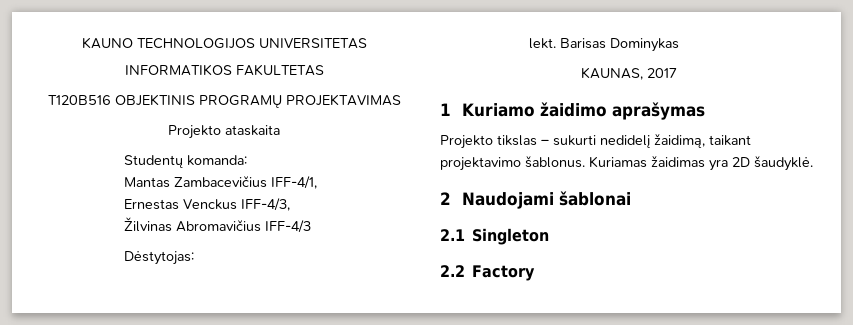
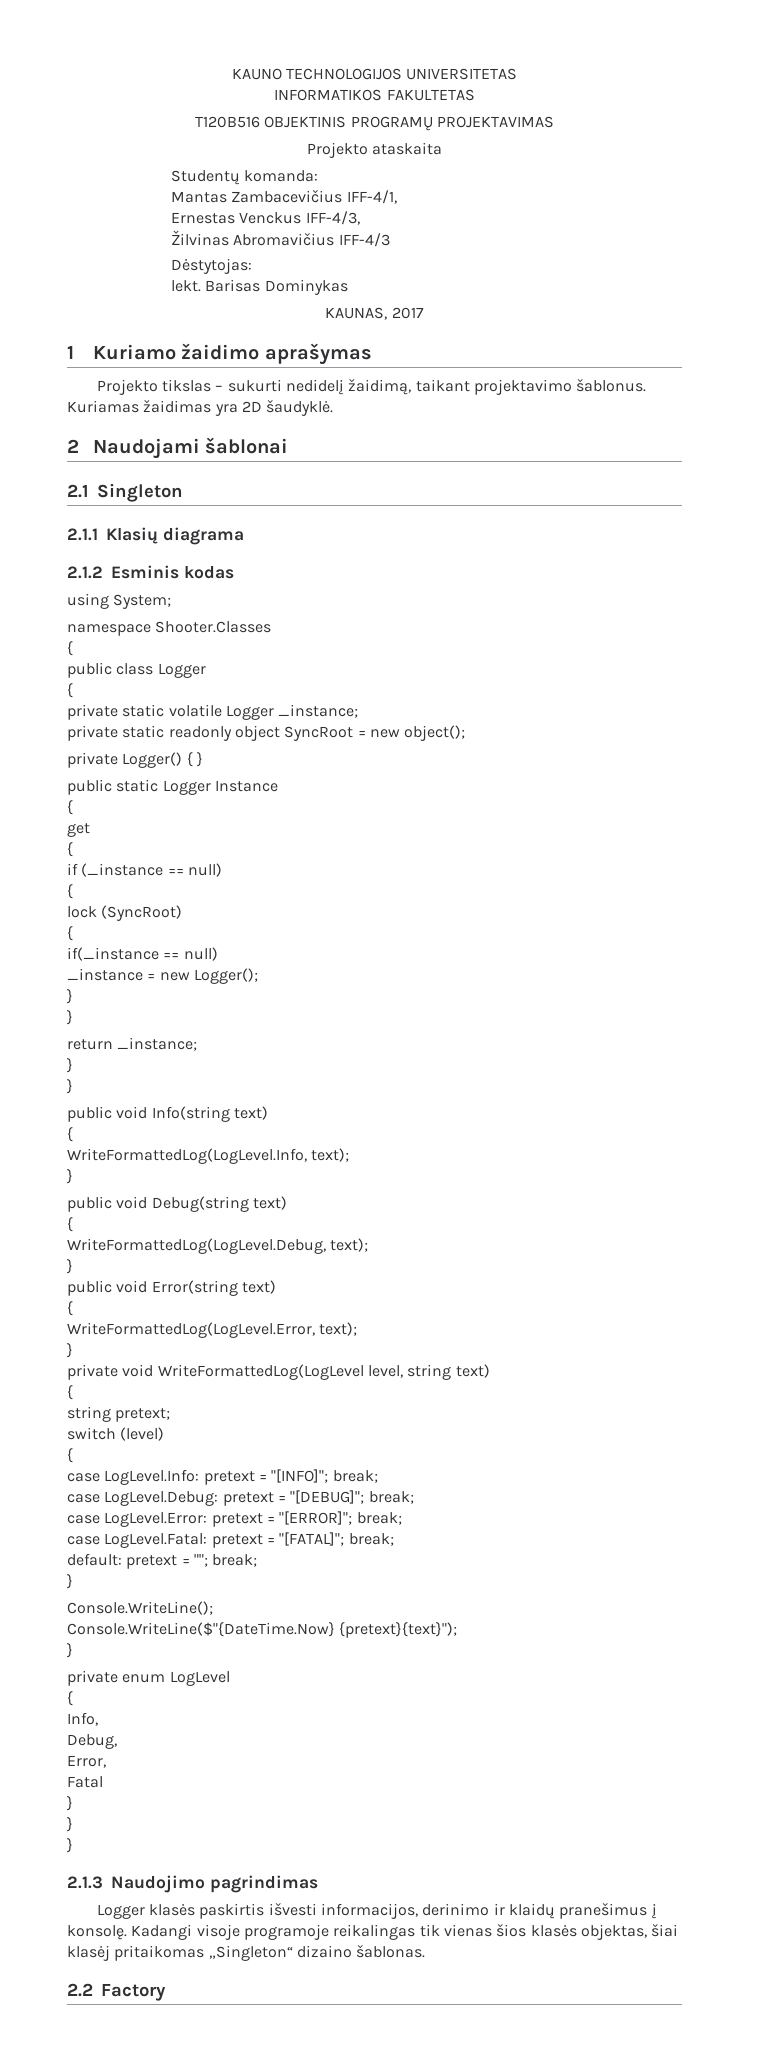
+ 2.1.1 Klasių diagrama
+ 2.1.2 Esminis kodas
+ using System;
+ namespace Shooter.Classes
+ {
+ public class Logger
+ {
+ private static volatile Logger _instance;
+ private static readonly object SyncRoot = new object();
+ private Logger() { }
+ public static Logger Instance
+ {
+ get
+ {
+ if (_instance == null)
+ {
+ lock (SyncRoot)
+ {
+ if(_instance == null)
+ _instance = new Logger();
+ }
+ }
+ return _instance;
+ }
+ }
+ public void Info(string text)
+ {
+ WriteFormattedLog(LogLevel.Info, text);
+ }
+ public void Debug(string text)
+ {
+ WriteFormattedLog(LogLevel.Debug, text);
+ }
+ public void Error(string text)
+ {
+ WriteFormattedLog(LogLevel.Error, text);
+ }
+ private void WriteFormattedLog(LogLevel level, string text)
+ {
+ string pretext;
+ switch (level)
+ {
+ case LogLevel.Info: pretext = "[INFO]"; break;
+ case LogLevel.Debug: pretext = "[DEBUG]"; break;
+ case LogLevel.Error: pretext = "[ERROR]"; break;
+ case LogLevel.Fatal: pretext = "[FATAL]"; break;
+ default: pretext = ""; break;
+ }
+ Console.WriteLine();
+ Console.WriteLine($"{DateTime.Now} {pretext}{text}");
+ }
+ private enum LogLevel
+ {
+ Info,
+ Debug,
+ Error,
+ Fatal
+ }
+ }
+ }
+ 2.1.3 Naudojimo pagrindimas
+ Logger klasės paskirtis išvesti informacijos, derinimo ir klaidų pranešimus į konsolę. Kadangi visoje programoje reikalingas tik vienas šios klasės objektas, šiai klasėj pritaikomas „Singleton“ dizaino šablonas.

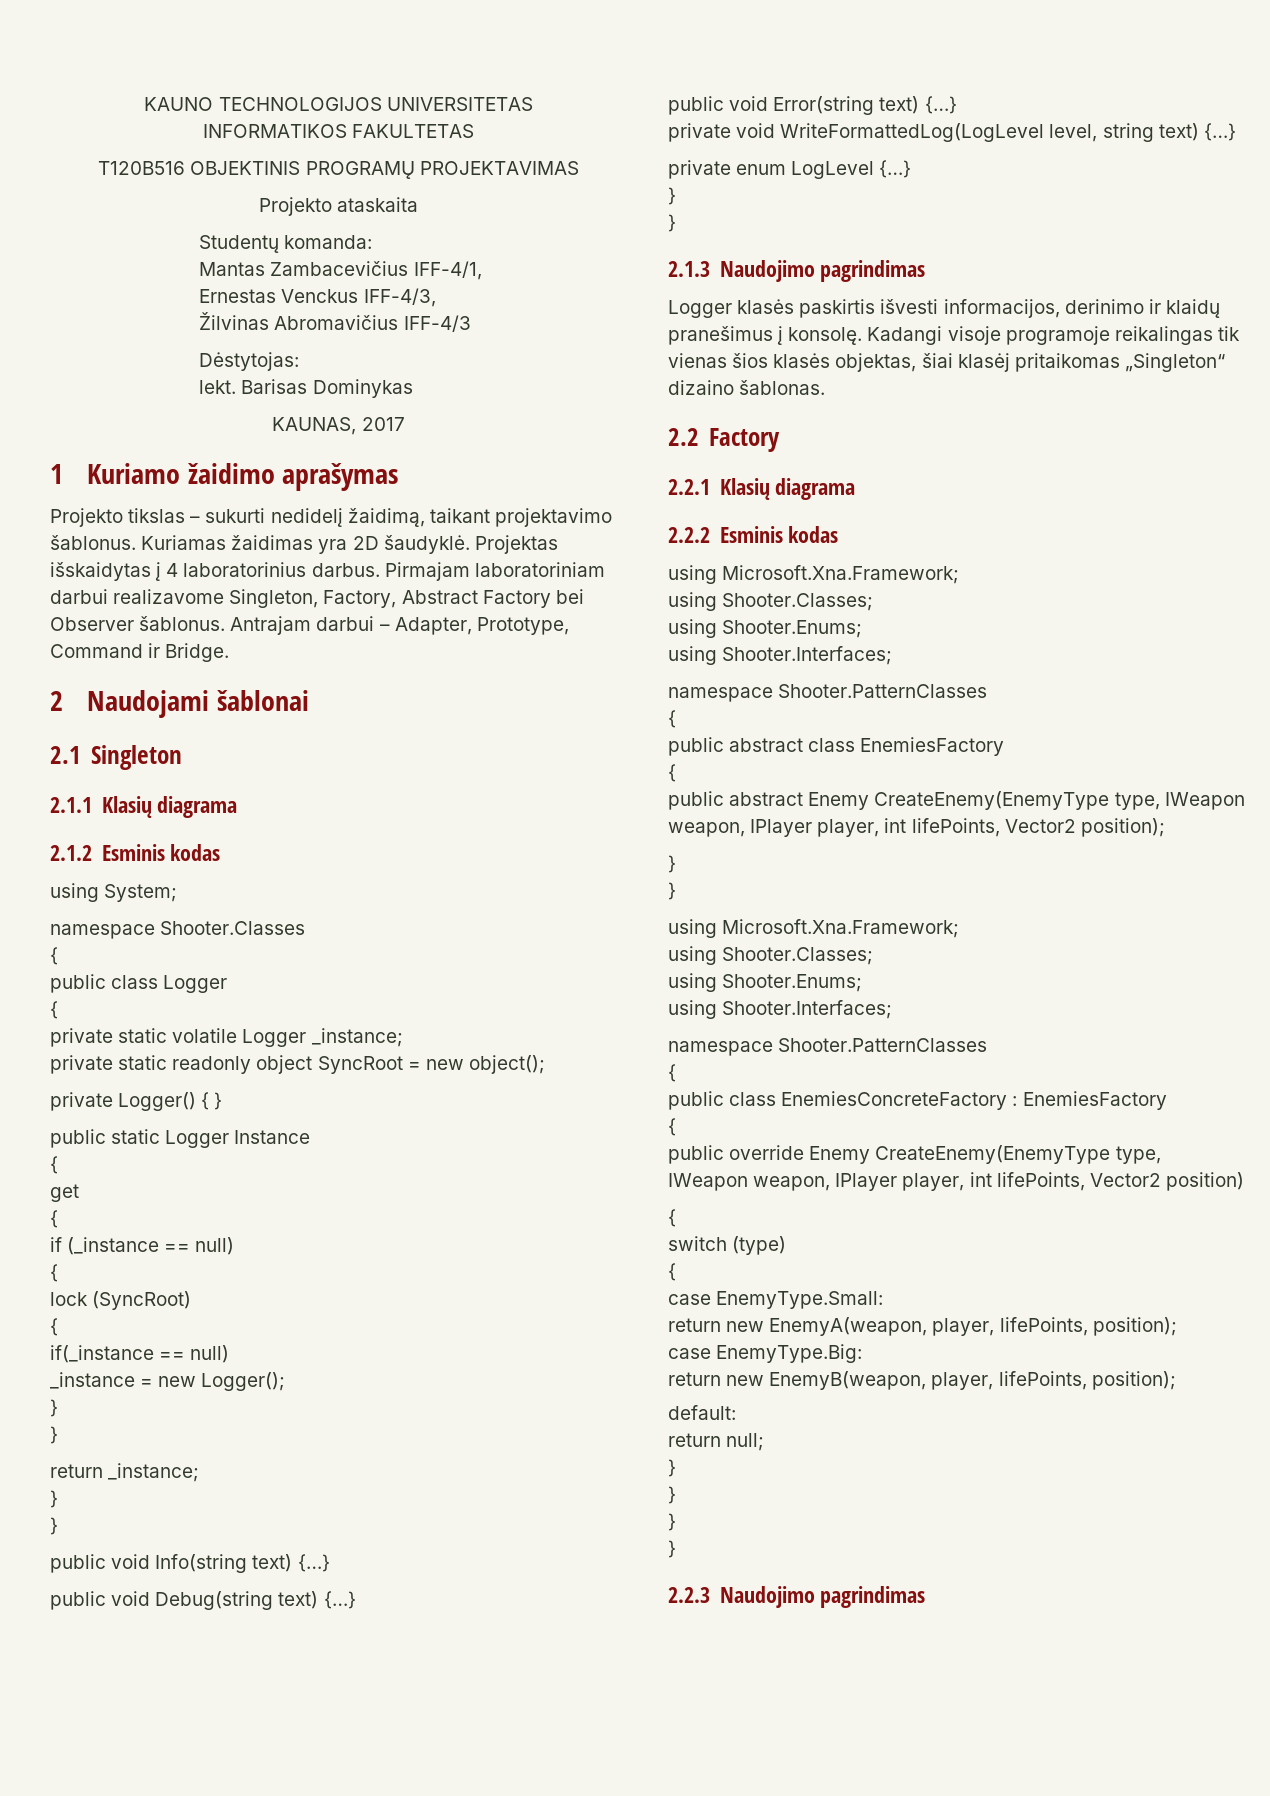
+ Projektas išskaidytas į 4 laboratorinius darbus. Pirmajam laboratoriniam darbui realizavome Singleton, Factory, Abstract Factory bei Observer šablonus. Antrajam darbui – Adapter, Prototype, Command ir Bridge.
- public void Info(string text)
- {
- WriteFormattedLog(LogLevel.Info, text);
- }
+ public void Info(string text) {…}
- public void Debug(string text)
- {
- WriteFormattedLog(LogLevel.Debug, text);
- }
+ public void Debug(string text) {…}
- public void Error(string text)
- {
- WriteFormattedLog(LogLevel.Error, text);
- }
+ public void Error(string text) {…}
- private void WriteFormattedLog(LogLevel level, string text)
- {
- string pretext;
- switch (level)
- {
- case LogLevel.Info: pretext = "[INFO]"; break;
- case LogLevel.Debug: pretext = "[DEBUG]"; break;
- case LogLevel.Error: pretext = "[ERROR]"; break;
- case LogLevel.Fatal: pretext = "[FATAL]"; break;
- default: pretext = ""; break;
- }
- Console.WriteLine();
- Console.WriteLine($"{DateTime.Now} {pretext}{text}");
- }
- private enum LogLevel
- {
- Info,
- Debug,
- Error,
- Fatal
- }
+ private void WriteFormattedLog(LogLevel level, string text) {…}
+ private enum LogLevel {…}
+ 2.2.1 Klasių diagrama
+ 2.2.2 Esminis kodas
+ using Microsoft.Xna.Framework;
+ using Shooter.Classes;
+ using Shooter.Enums;
+ using Shooter.Interfaces;
+ namespace Shooter.PatternClasses
+ {
+ public abstract class EnemiesFactory
+ {
+ public abstract Enemy CreateEnemy(EnemyType type, IWeapon weapon, IPlayer player, int lifePoints, Vector2 position);
+ }
+ }
+ using Microsoft.Xna.Framework;
+ using Shooter.Classes;
+ using Shooter.Enums;
+ using Shooter.Interfaces;
+ namespace Shooter.PatternClasses
+ {
+ public class EnemiesConcreteFactory : EnemiesFactory
+ {
+ public override Enemy CreateEnemy(EnemyType type, IWeapon weapon, IPlayer player, int lifePoints, Vector2 position)
+ {
+ switch (type)
+ {
+ case EnemyType.Small:
+ return new EnemyA(weapon, player, lifePoints, position);
+ case EnemyType.Big:
+ return new EnemyB(weapon, player, lifePoints, position);
+ default:
+ return null;
+ }
+ }
+ }
+ }
+ 2.2.3 Naudojimo pagrindimas

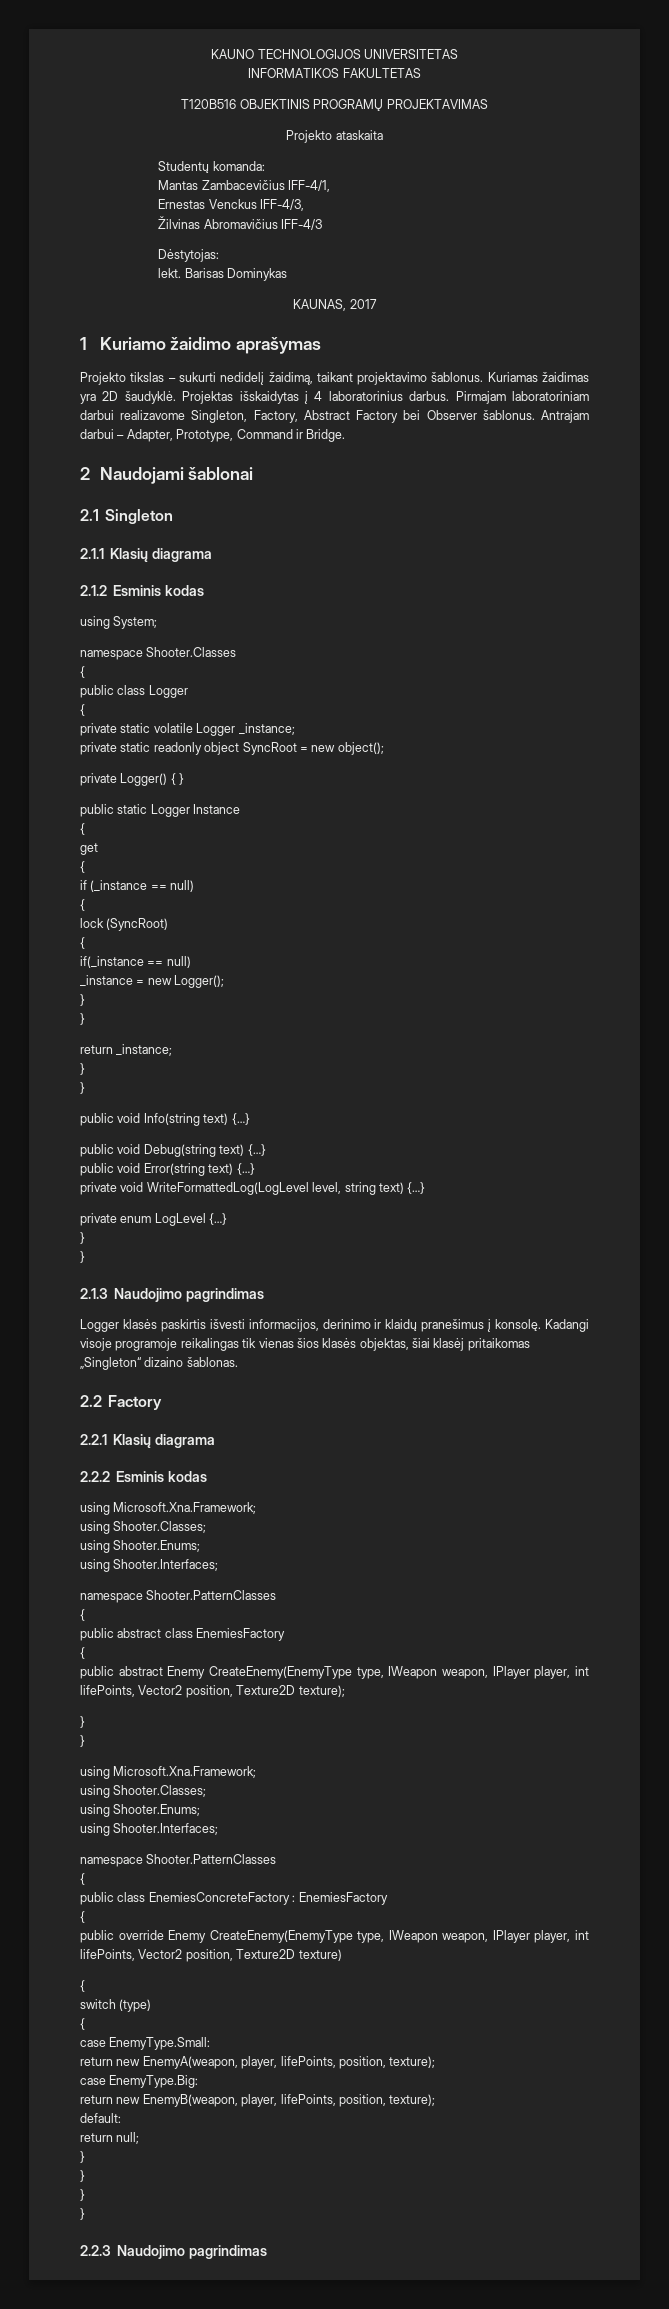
- public abstract Enemy CreateEnemy(EnemyType type, IWeapon weapon, IPlayer player, int lifePoints, Vector2 position);
+ public abstract Enemy CreateEnemy(EnemyType type, IWeapon weapon, IPlayer player, int lifePoints, Vector2 position, Texture2D texture);
- public override Enemy CreateEnemy(EnemyType type, IWeapon weapon, IPlayer player, int lifePoints, Vector2 position)
+ public override Enemy CreateEnemy(EnemyType type, IWeapon weapon, IPlayer player, int lifePoints, Vector2 position, Texture2D texture)
- return new EnemyA(weapon, player, lifePoints, position);
+ return new EnemyA(weapon, player, lifePoints, position, texture);
- return new EnemyB(weapon, player, lifePoints, position);
+ return new EnemyB(weapon, player, lifePoints, position, texture);

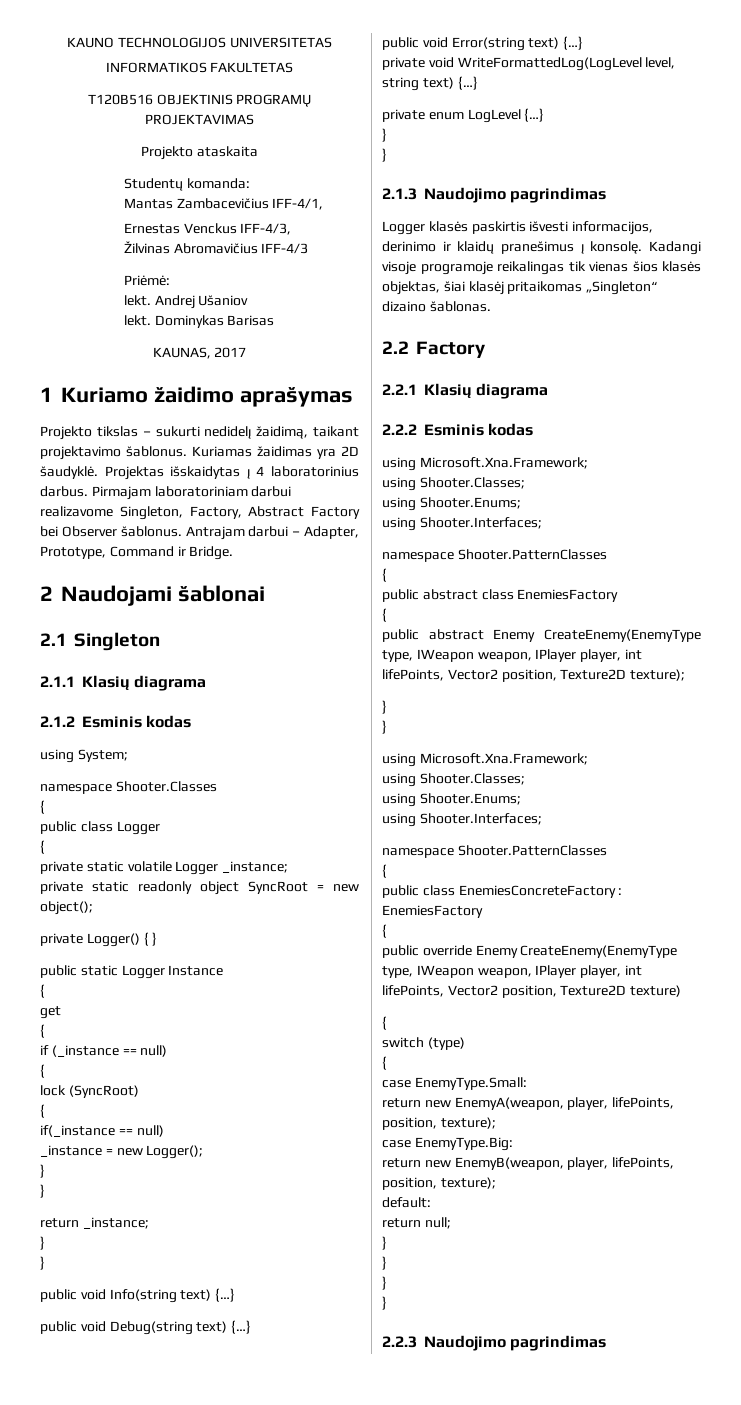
- Dėstytojas:
- lekt. Barisas Dominykas
+ Priėmė:
+ lekt. Andrej Ušaniov
+ lekt. Dominykas Barisas

